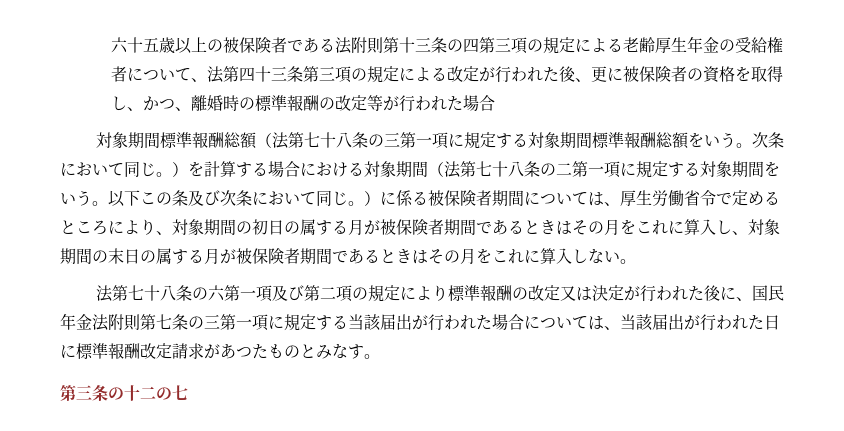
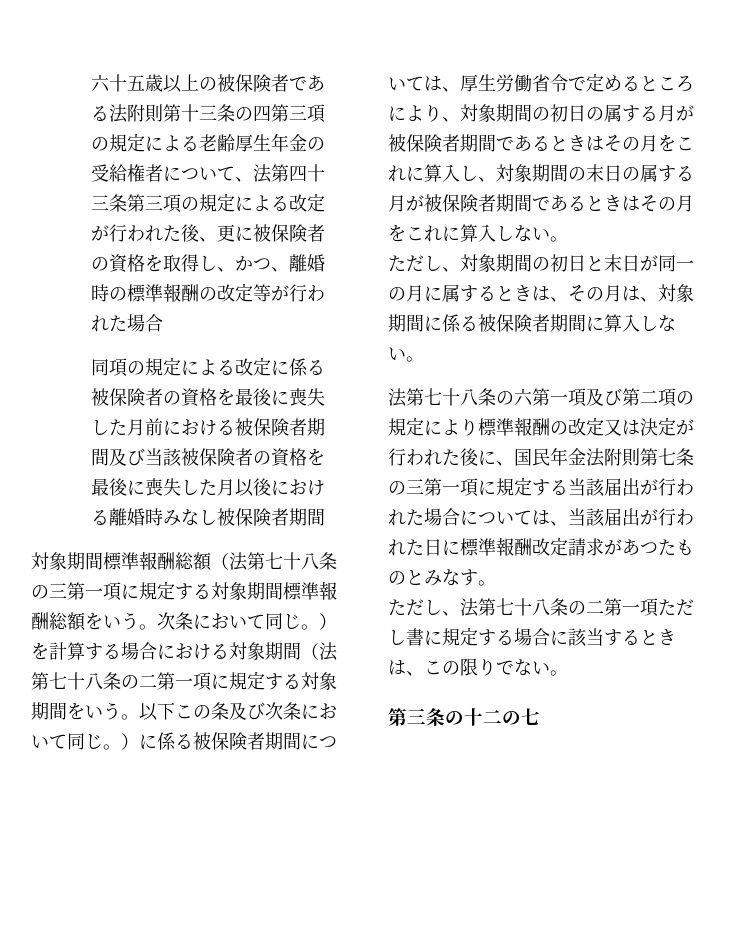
+ 同項の規定による改定に係る被保険者の資格を最後に喪失した月前における被保険者期間及び当該被保険者の資格を最後に喪失した月以後における離婚時みなし被保険者期間
+ ただし、対象期間の初日と末日が同一の月に属するときは、その月は、対象期間に係る被保険者期間に算入しない。
+ ただし、法第七十八条の二第一項ただし書に規定する場合に該当するときは、この限りでない。

